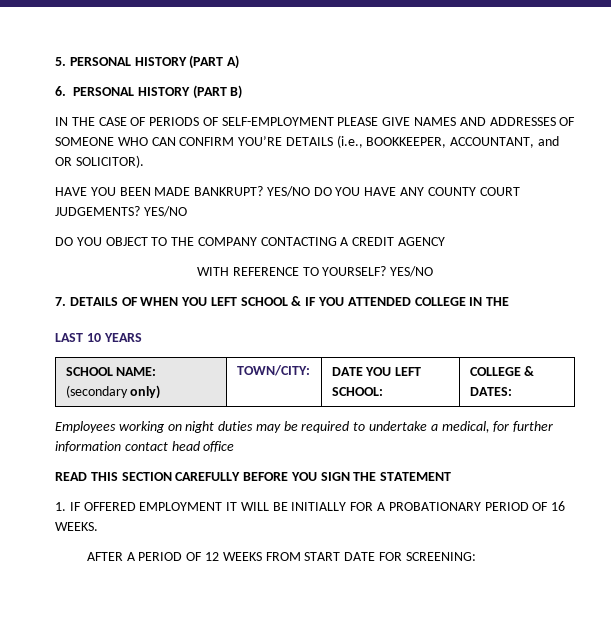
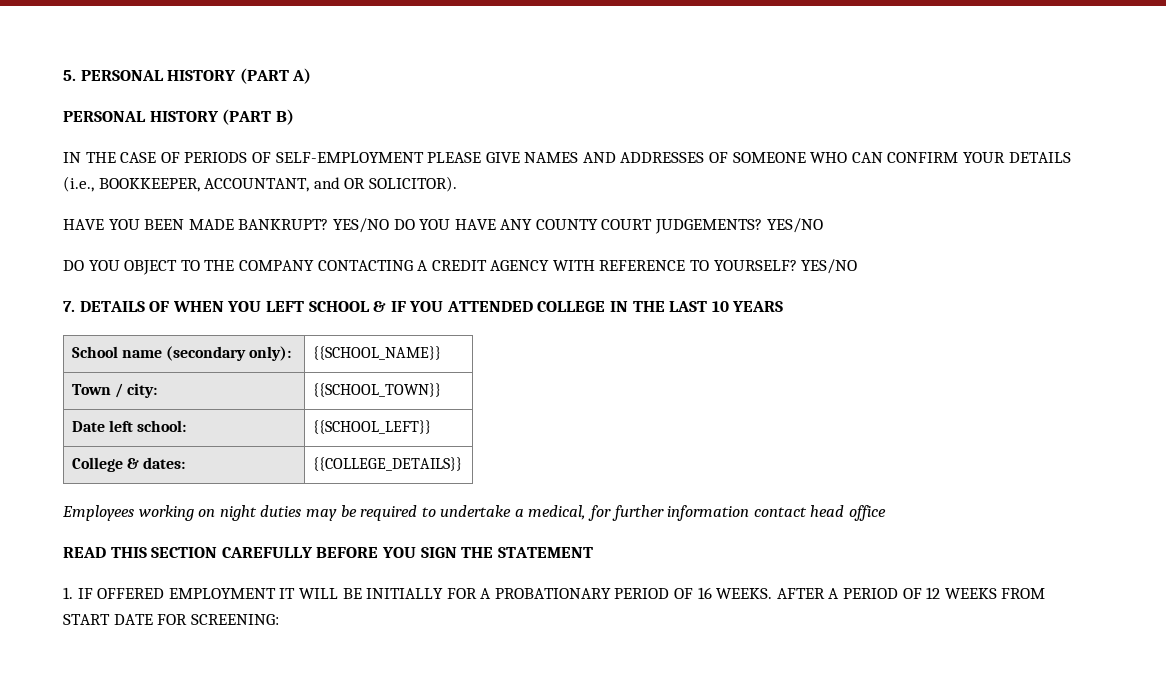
- 6. PERSONAL HISTORY (PART B)
+ PERSONAL HISTORY (PART B)
- IN THE CASE OF PERIODS OF SELF-EMPLOYMENT PLEASE GIVE NAMES AND ADDRESSES OF SOMEONE WHO CAN CONFIRM YOU’RE DETAILS (i.e., BOOKKEEPER, ACCOUNTANT, and OR SOLICITOR).
+ IN THE CASE OF PERIODS OF SELF-EMPLOYMENT PLEASE GIVE NAMES AND ADDRESSES OF SOMEONE WHO CAN CONFIRM YOUR DETAILS (i.e., BOOKKEEPER, ACCOUNTANT, and OR SOLICITOR).
- DO YOU OBJECT TO THE COMPANY CONTACTING A CREDIT AGENCY
- WITH REFERENCE TO YOURSELF?
+ DO YOU OBJECT TO THE COMPANY CONTACTING A CREDIT AGENCY WITH REFERENCE TO YOURSELF?
- 7. DETAILS OF WHEN YOU LEFT SCHOOL & IF YOU ATTENDED COLLEGE IN THE
- LAST 10 YEARS
+ 7. DETAILS OF WHEN YOU LEFT SCHOOL & IF YOU ATTENDED COLLEGE IN THE LAST 10 YEARS
- SCHOOL NAME: (secondary only) | TOWN/CITY: | DATE YOU LEFT SCHOOL: | COLLEGE & DATES:
+ School name (secondary only): | {{SCHOOL_NAME}}
+ Town / city: | {{SCHOOL_TOWN}}
+ Date left school: | {{SCHOOL_LEFT}}
+ College & dates: | {{COLLEGE_DETAILS}}
- 1. IF OFFERED EMPLOYMENT IT WILL BE INITIALLY FOR A PROBATIONARY PERIOD OF 16 WEEKS.
- AFTER A PERIOD OF 12 WEEKS FROM START DATE FOR SCREENING:
+ 1. IF OFFERED EMPLOYMENT IT WILL BE INITIALLY FOR A PROBATIONARY PERIOD OF 16 WEEKS. AFTER A PERIOD OF 12 WEEKS FROM START DATE FOR SCREENING:

